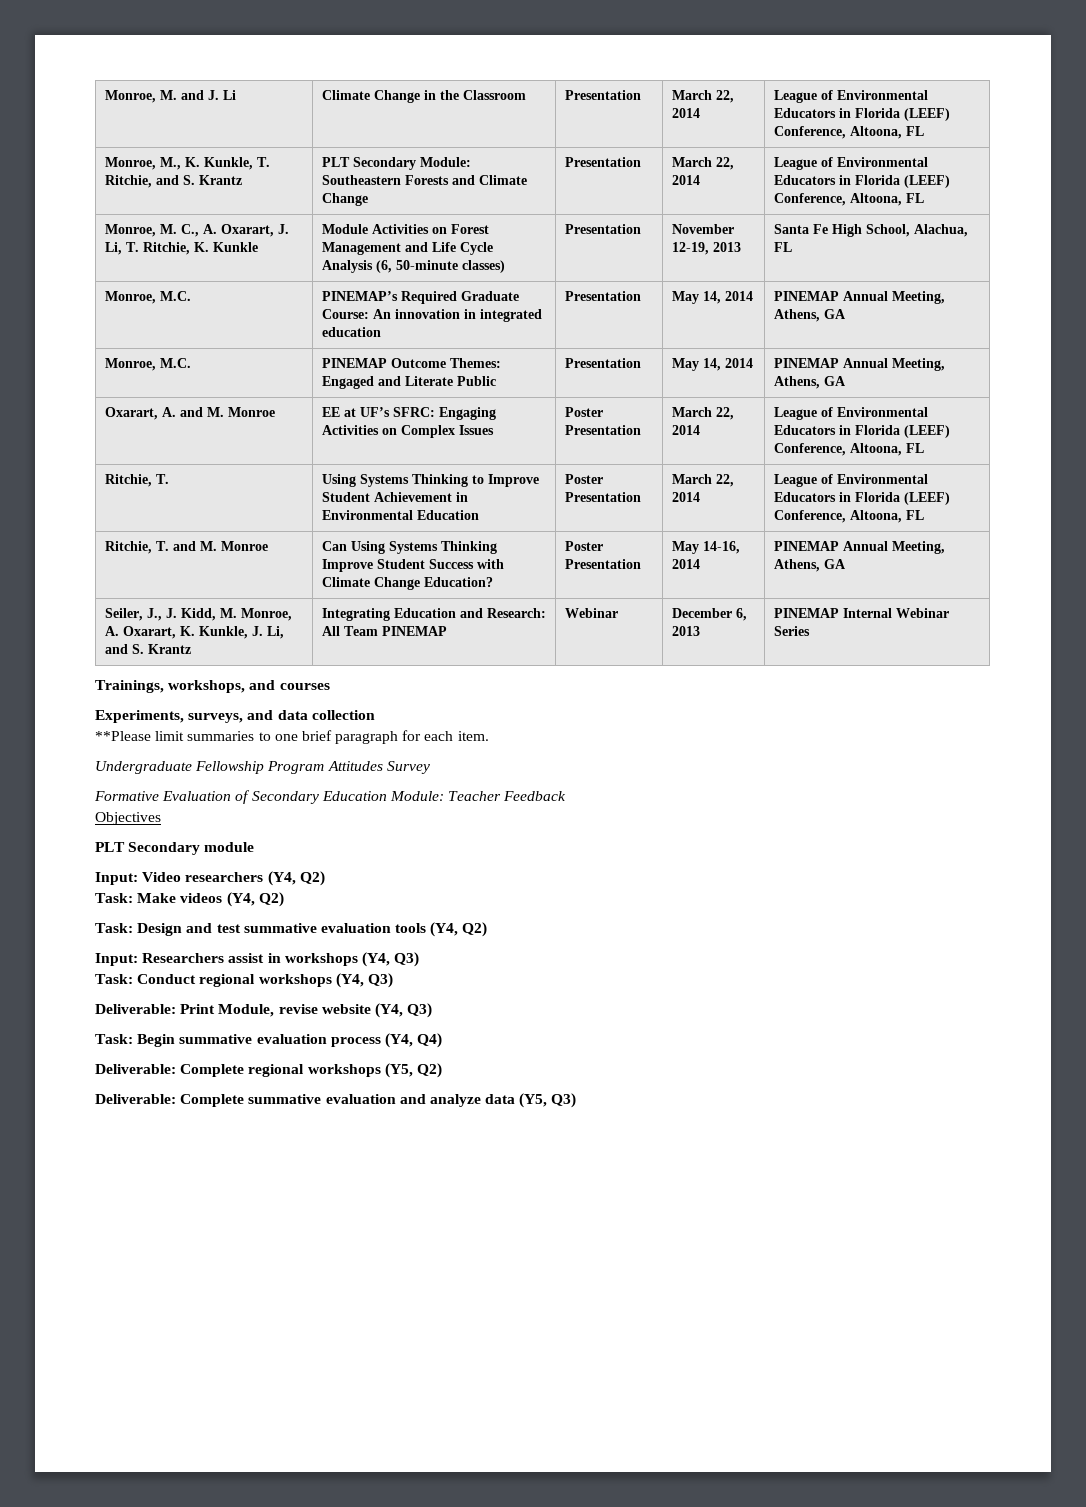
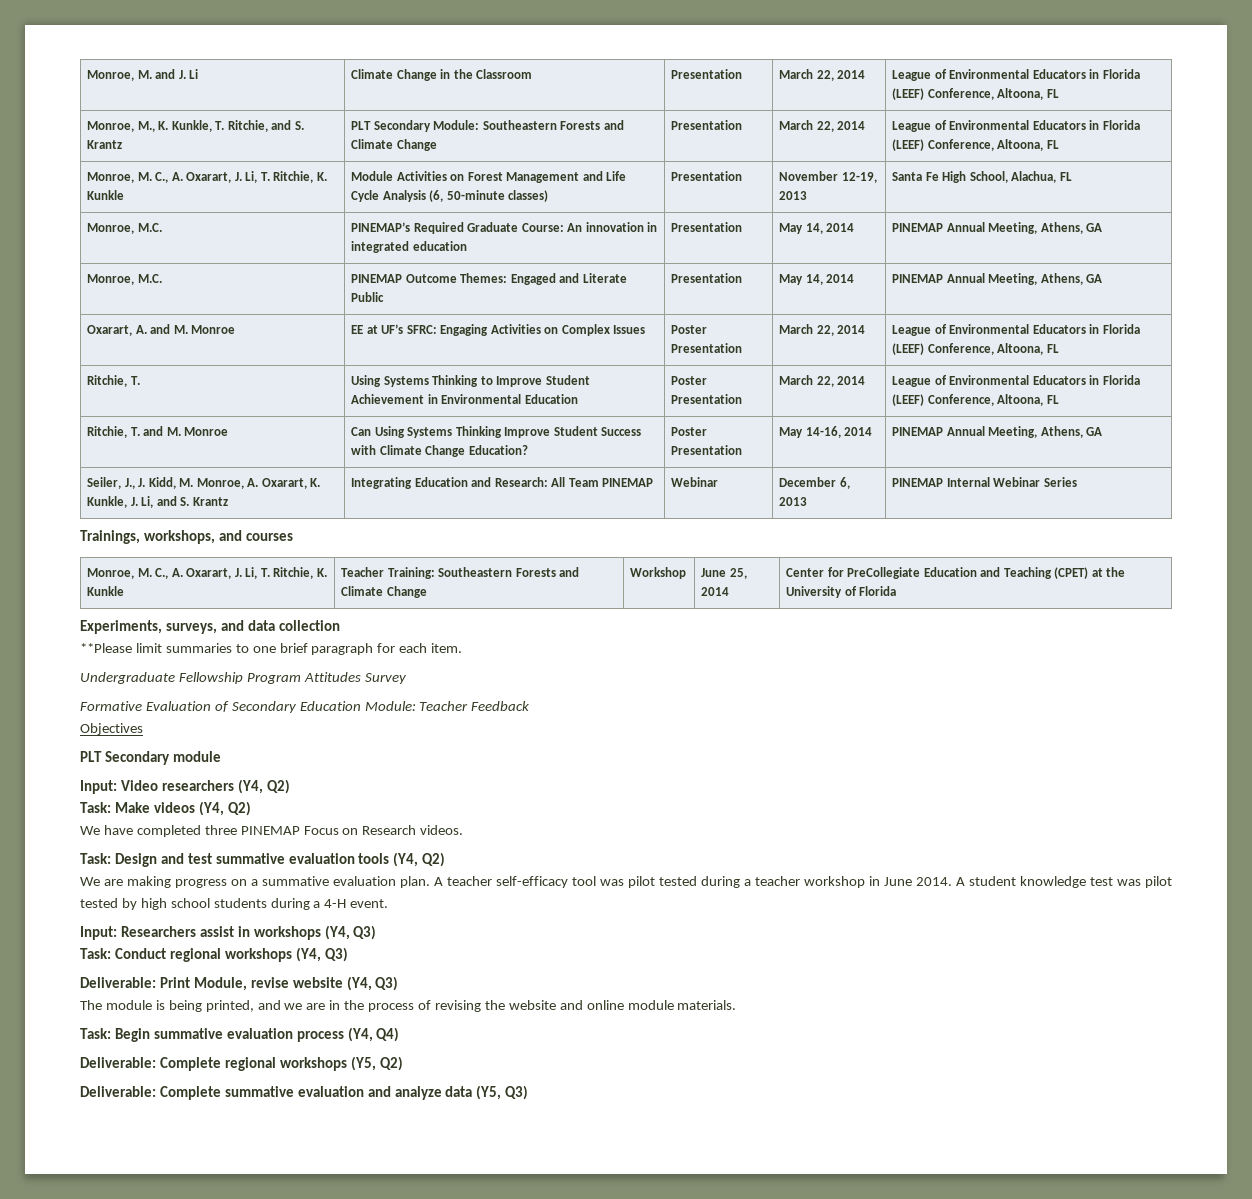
+ Monroe, M. C., A. Oxarart, J. Li, T. Ritchie, K. Kunkle | Teacher Training: Southeastern Forests and Climate Change | Workshop | June 25, 2014 | Center for PreCollegiate Education and Teaching (CPET) at the University of Florida
+ We have completed three PINEMAP Focus on Research videos.
+ We are making progress on a summative evaluation plan. A teacher self-efficacy tool was pilot tested during a teacher workshop in June 2014. A student knowledge test was pilot tested by high school students during a 4-H event.
+ The module is being printed, and we are in the process of revising the website and online module materials.

